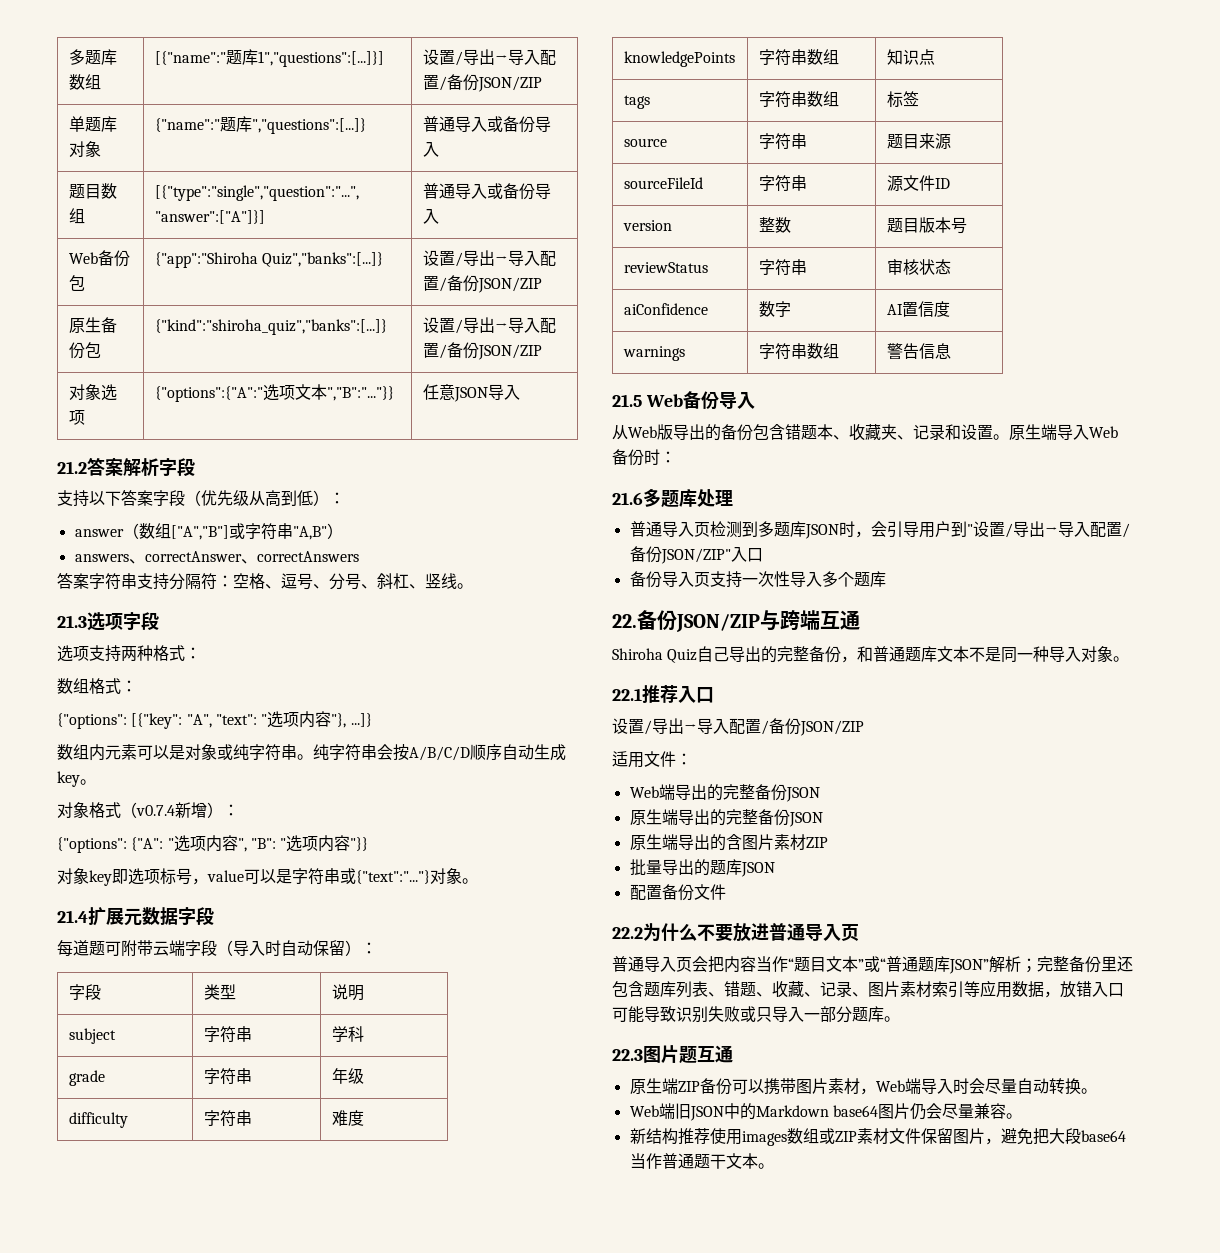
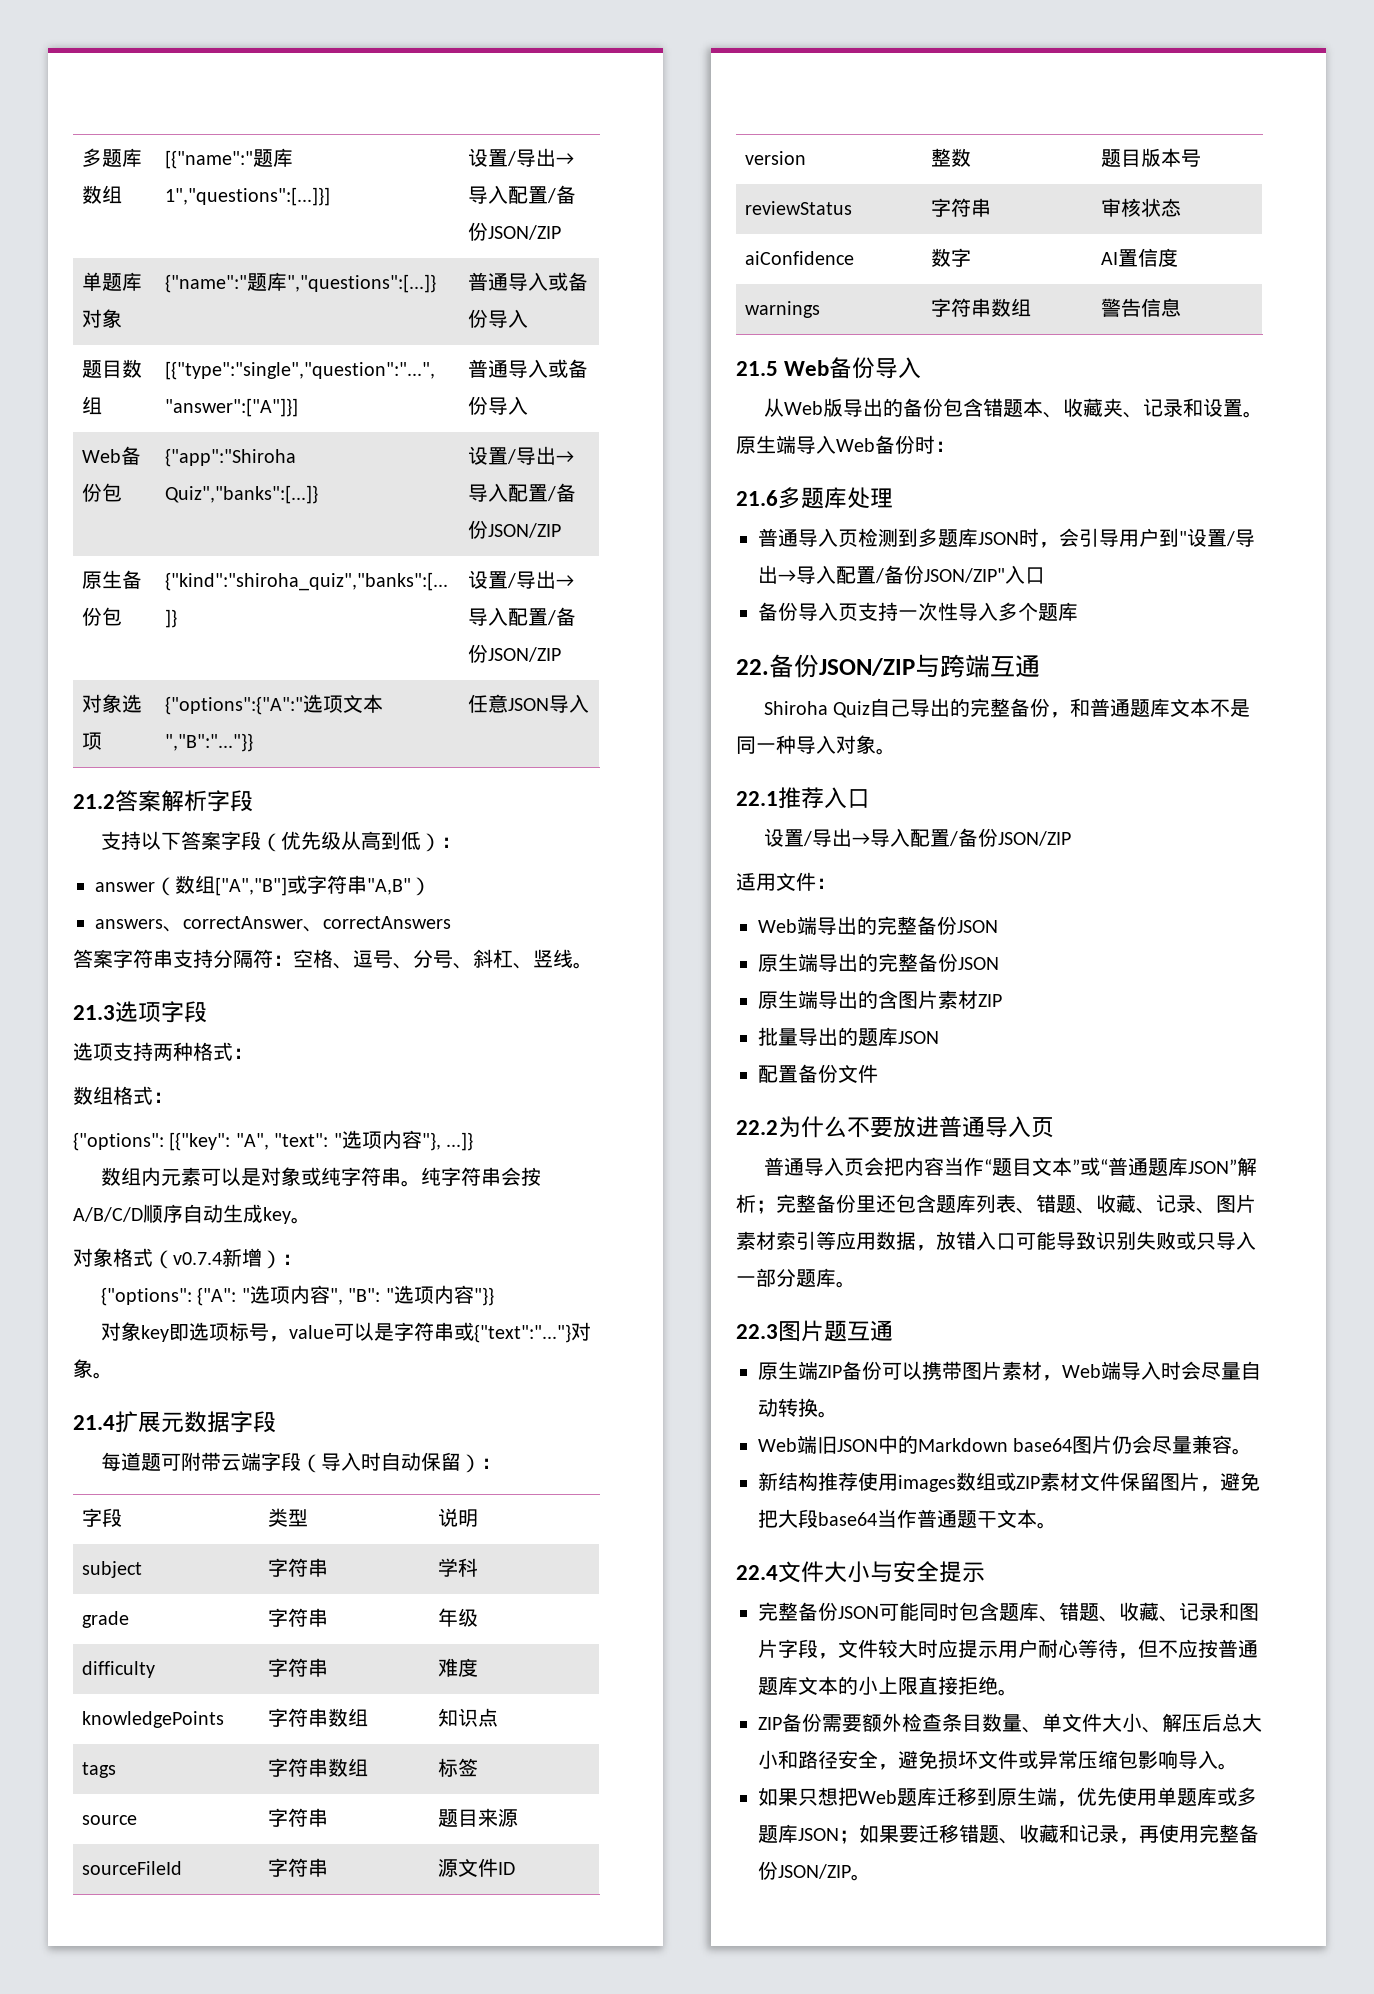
+ 22.4文件大小与安全提示
+ 完整备份JSON可能同时包含题库、错题、收藏、记录和图片字段，文件较大时应提示用户耐心等待，但不应按普通题库文本的小上限直接拒绝。
+ ZIP备份需要额外检查条目数量、单文件大小、解压后总大小和路径安全，避免损坏文件或异常压缩包影响导入。
+ 如果只想把Web题库迁移到原生端，优先使用单题库或多题库JSON；如果要迁移错题、收藏和记录，再使用完整备份JSON/ZIP。

